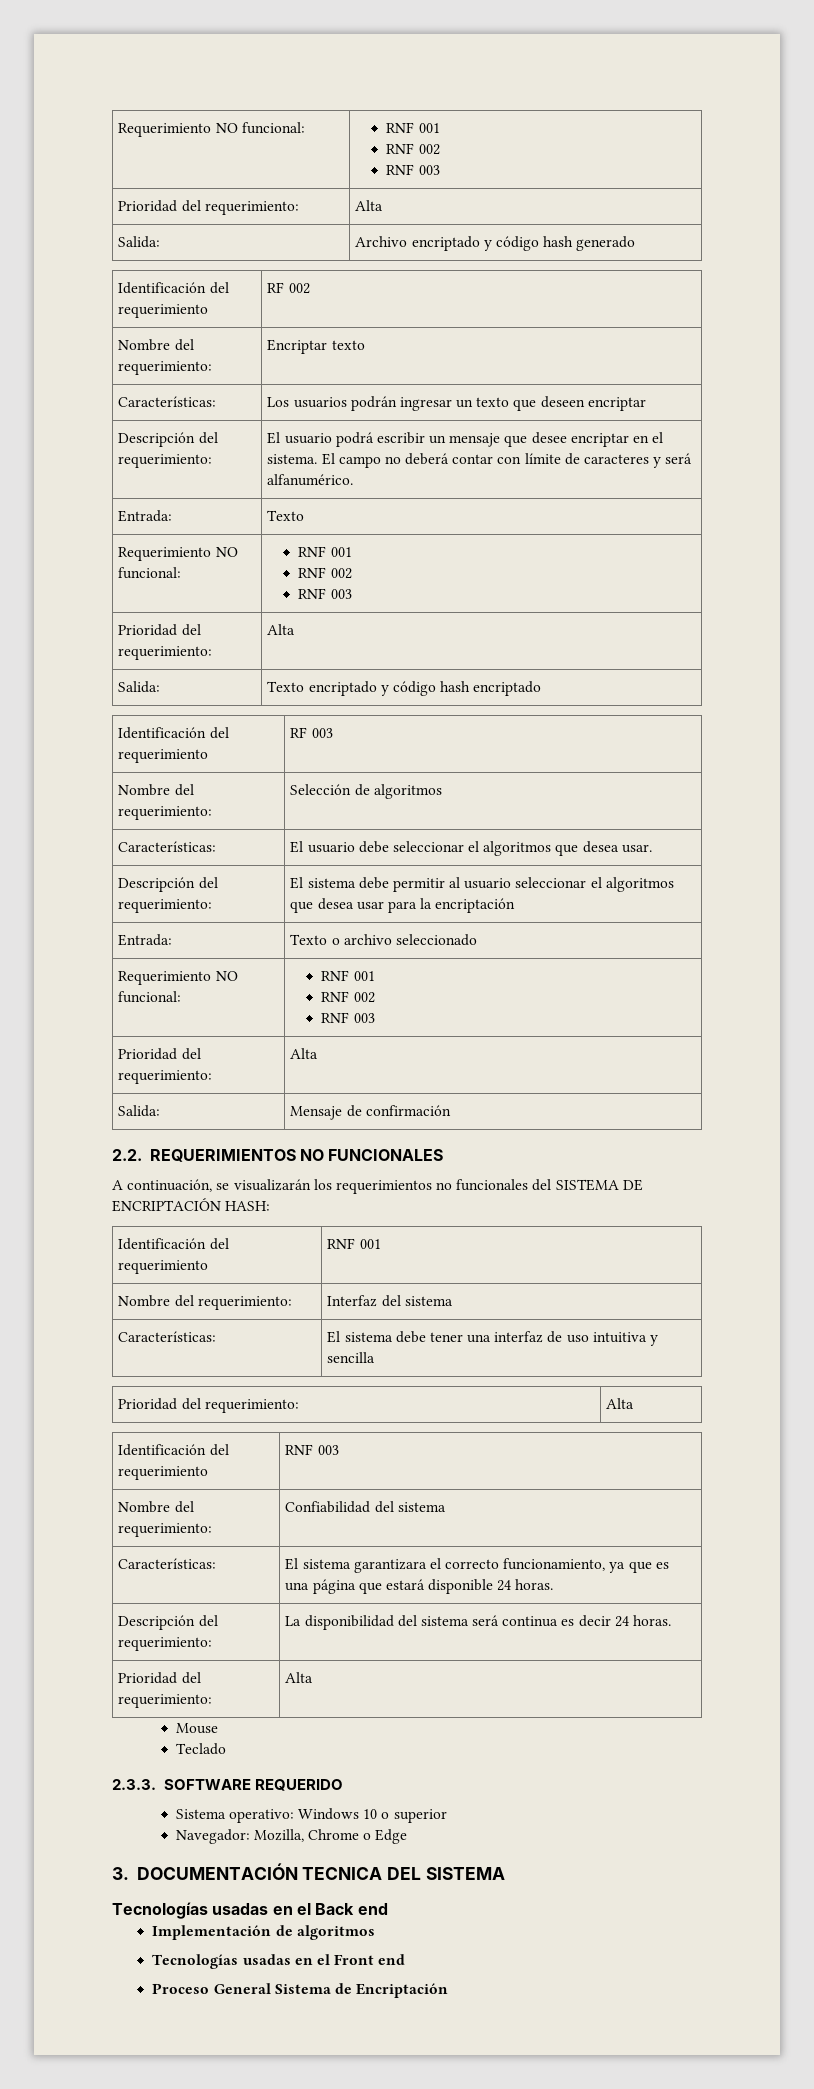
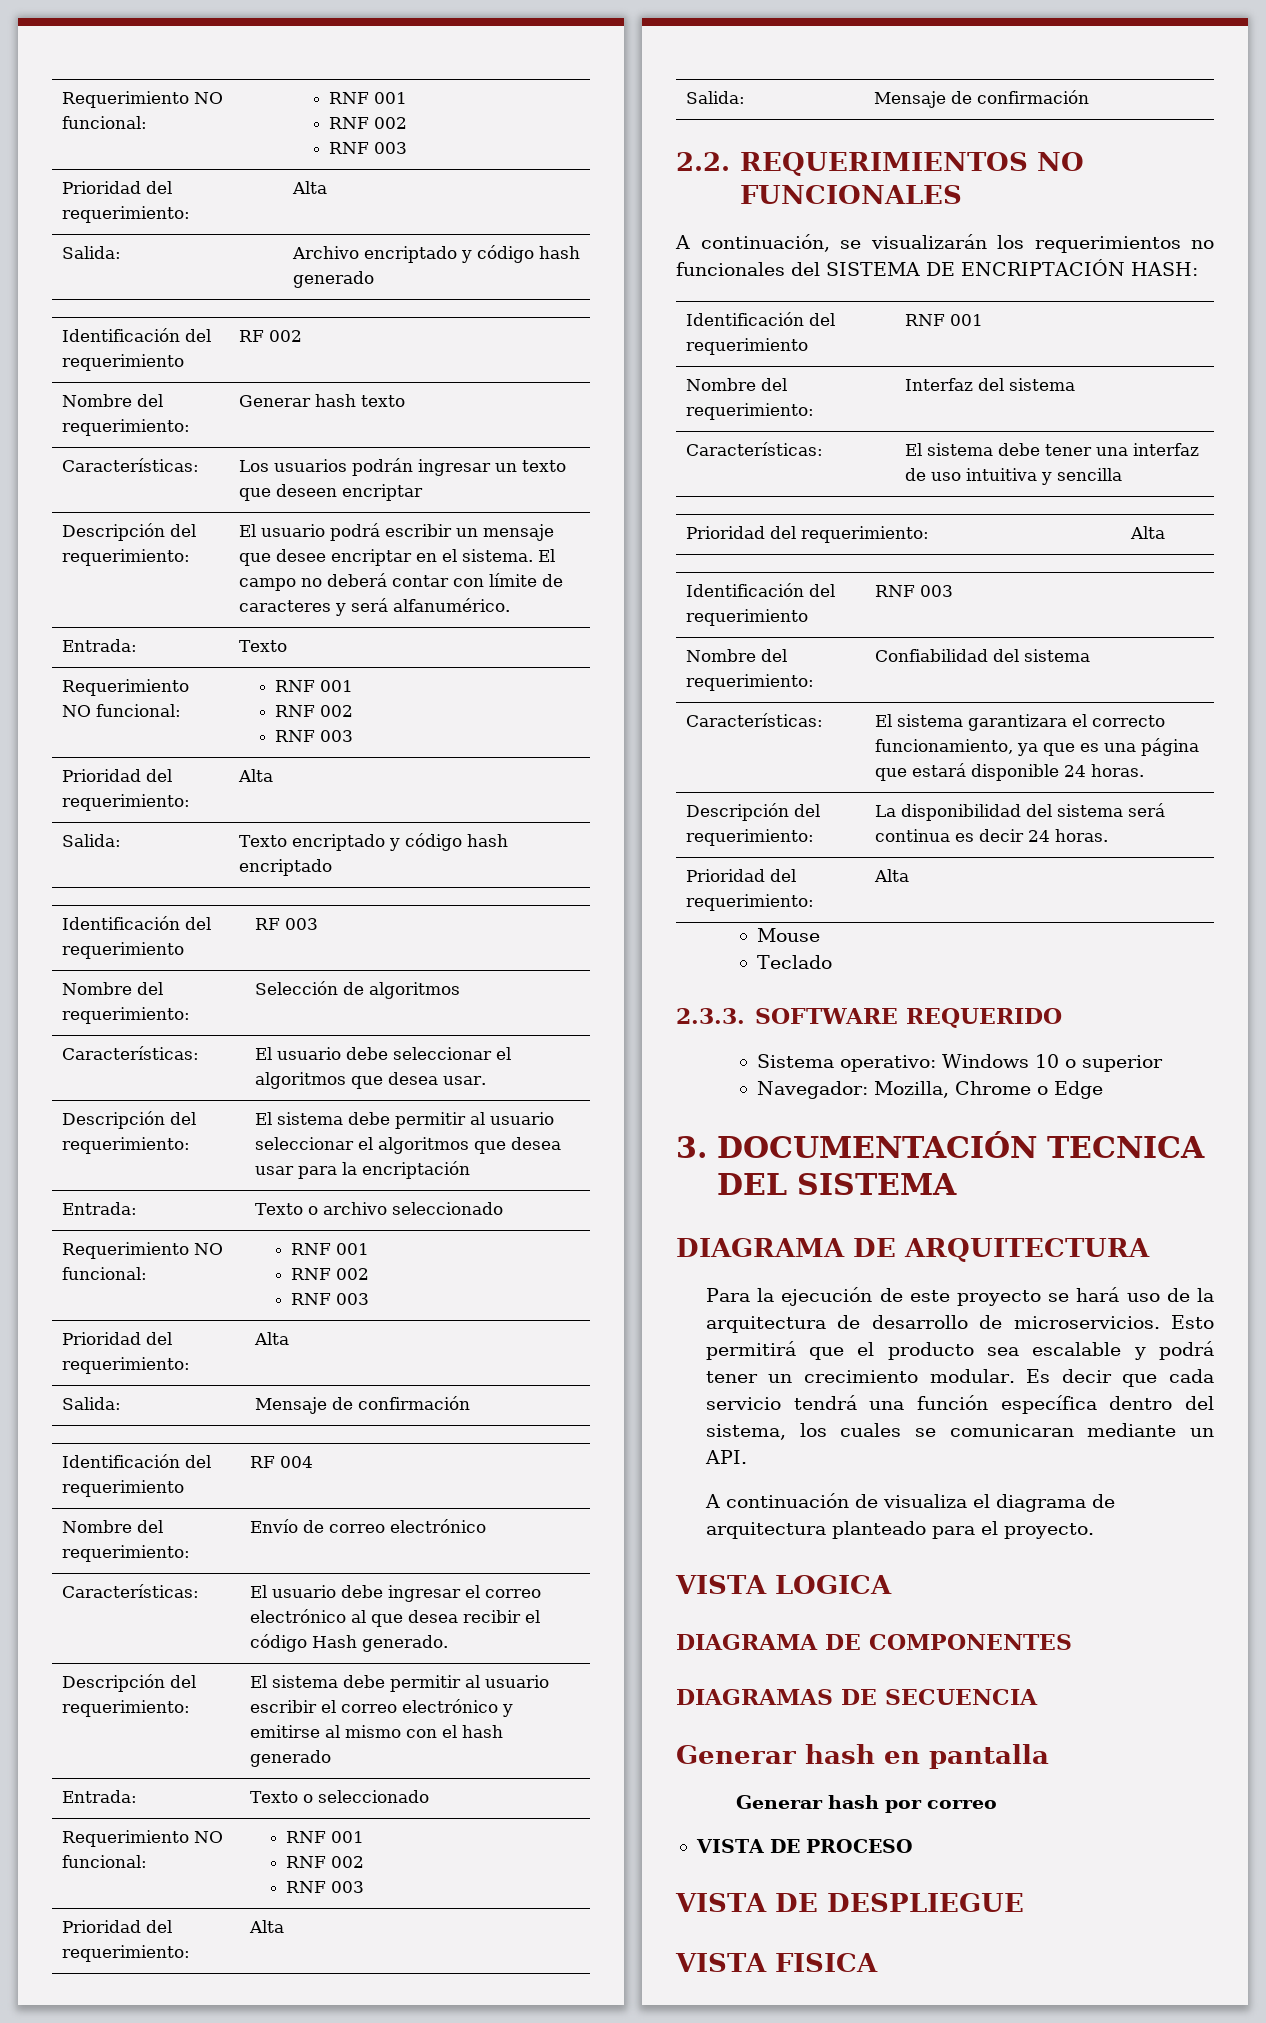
- Nombre del requerimiento: | Encriptar texto
+ Nombre del requerimiento: | Generar hash texto
+ Identificación del requerimiento | RF 004
+ Nombre del requerimiento: | Envío de correo electrónico
+ Características: | El usuario debe ingresar el correo electrónico al que desea recibir el código Hash generado.
+ Descripción del requerimiento: | El sistema debe permitir al usuario escribir el correo electrónico y emitirse al mismo con el hash generado
+ Entrada: | Texto o seleccionado
+ Requerimiento NO funcional: | RNF 001
+ RNF 002
+ RNF 003
+ Prioridad del requerimiento: | Alta
+ Salida: | Mensaje de confirmación
- Tecnologías usadas en el Back end
- Implementación de algoritmos
- Tecnologías usadas en el Front end
- Proceso General Sistema de Encriptación
+ DIAGRAMA DE ARQUITECTURA
+ Para la ejecución de este proyecto se hará uso de la arquitectura de desarrollo de microservicios. Esto permitirá que el producto sea escalable y podrá tener un crecimiento modular. Es decir que cada servicio tendrá una función específica dentro del sistema, los cuales se comunicaran mediante un API.
+ A continuación de visualiza el diagrama de arquitectura planteado para el proyecto.
+ VISTA LOGICA
+ DIAGRAMA DE COMPONENTES
+ DIAGRAMAS DE SECUENCIA
+ Generar hash en pantalla
+ Generar hash por correo
+ VISTA DE PROCESO
+ VISTA DE DESPLIEGUE
+ VISTA FISICA

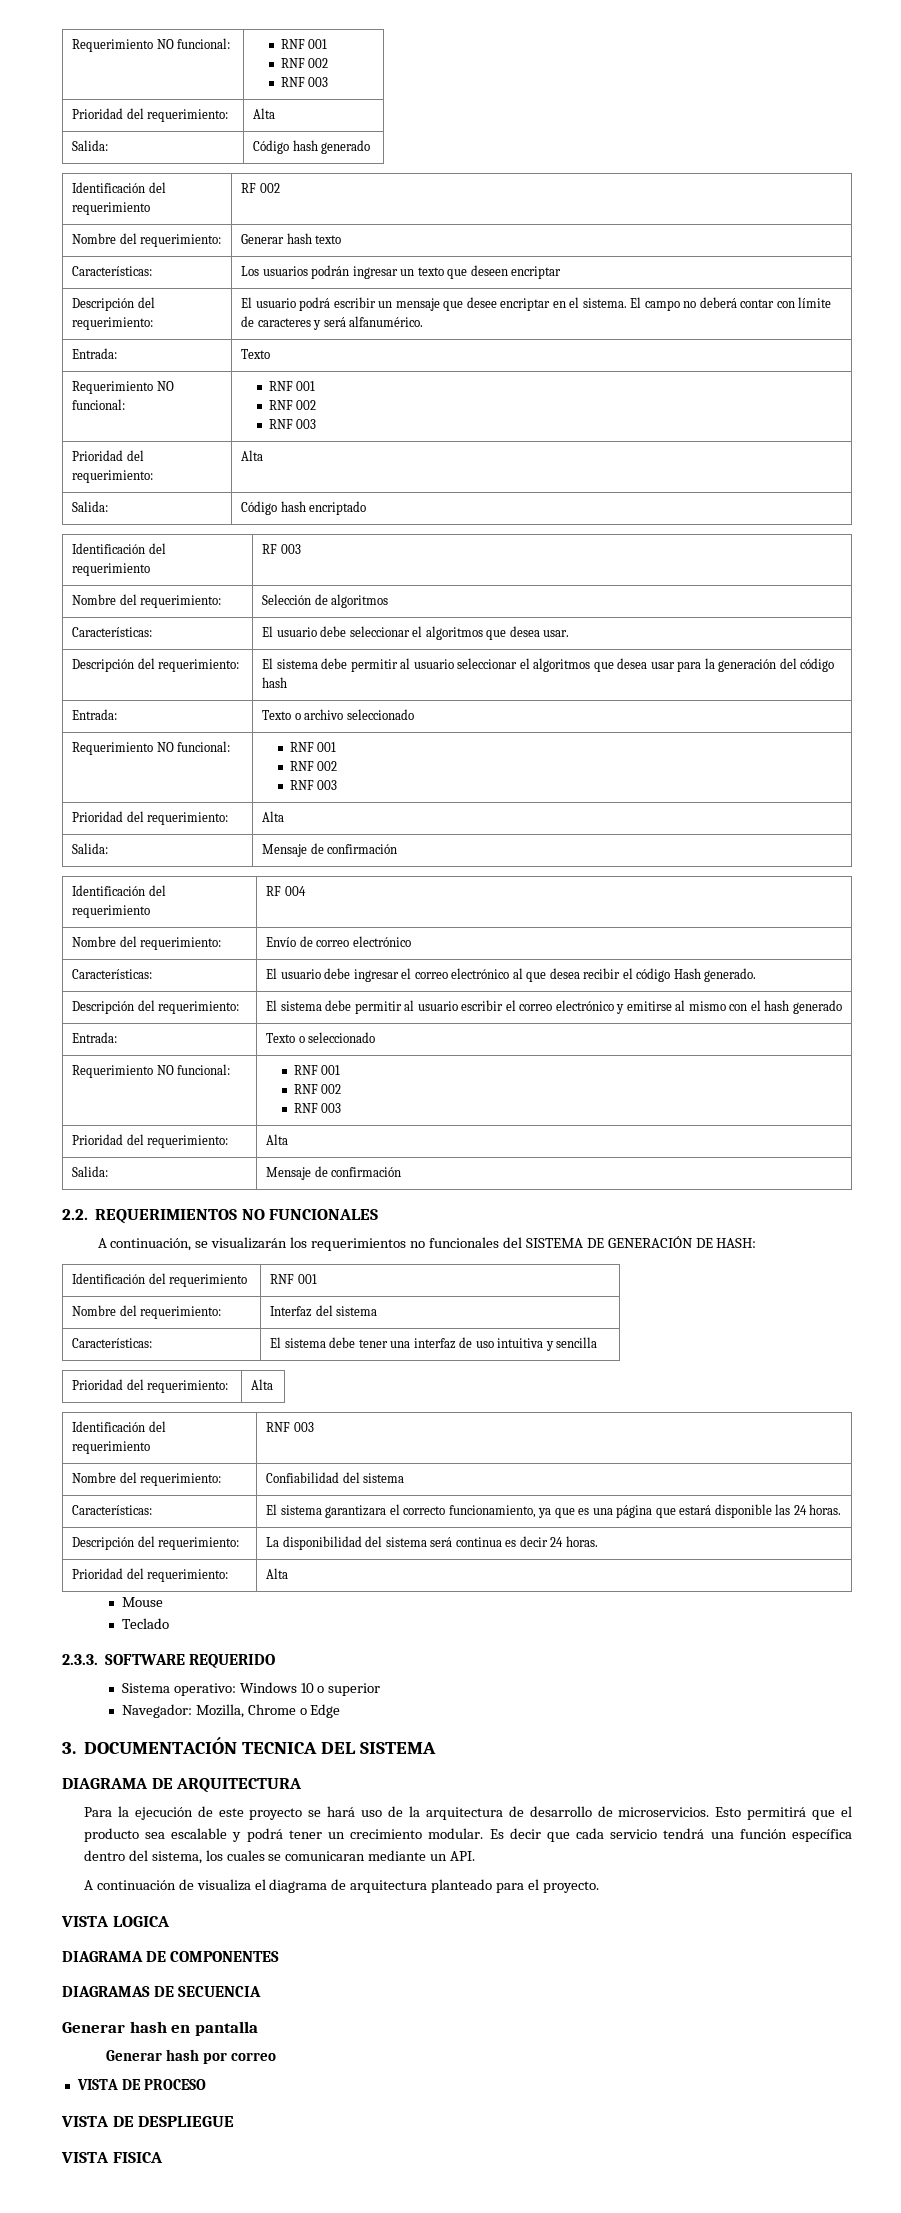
- Salida: | Archivo encriptado y código hash generado
+ Salida: | Código hash generado
- Salida: | Texto encriptado y código hash encriptado
+ Salida: | Código hash encriptado
- Descripción del requerimiento: | El sistema debe permitir al usuario seleccionar el algoritmos que desea usar para la encriptación
+ Descripción del requerimiento: | El sistema debe permitir al usuario seleccionar el algoritmos que desea usar para la generación del código hash
- A continuación, se visualizarán los requerimientos no funcionales del SISTEMA DE ENCRIPTACIÓN HASH:
+ A continuación, se visualizarán los requerimientos no funcionales del SISTEMA DE GENERACIÓN DE HASH:
- Características: | El sistema garantizara el correcto funcionamiento, ya que es una página que estará disponible 24 horas.
+ Características: | El sistema garantizara el correcto funcionamiento, ya que es una página que estará disponible las 24 horas.

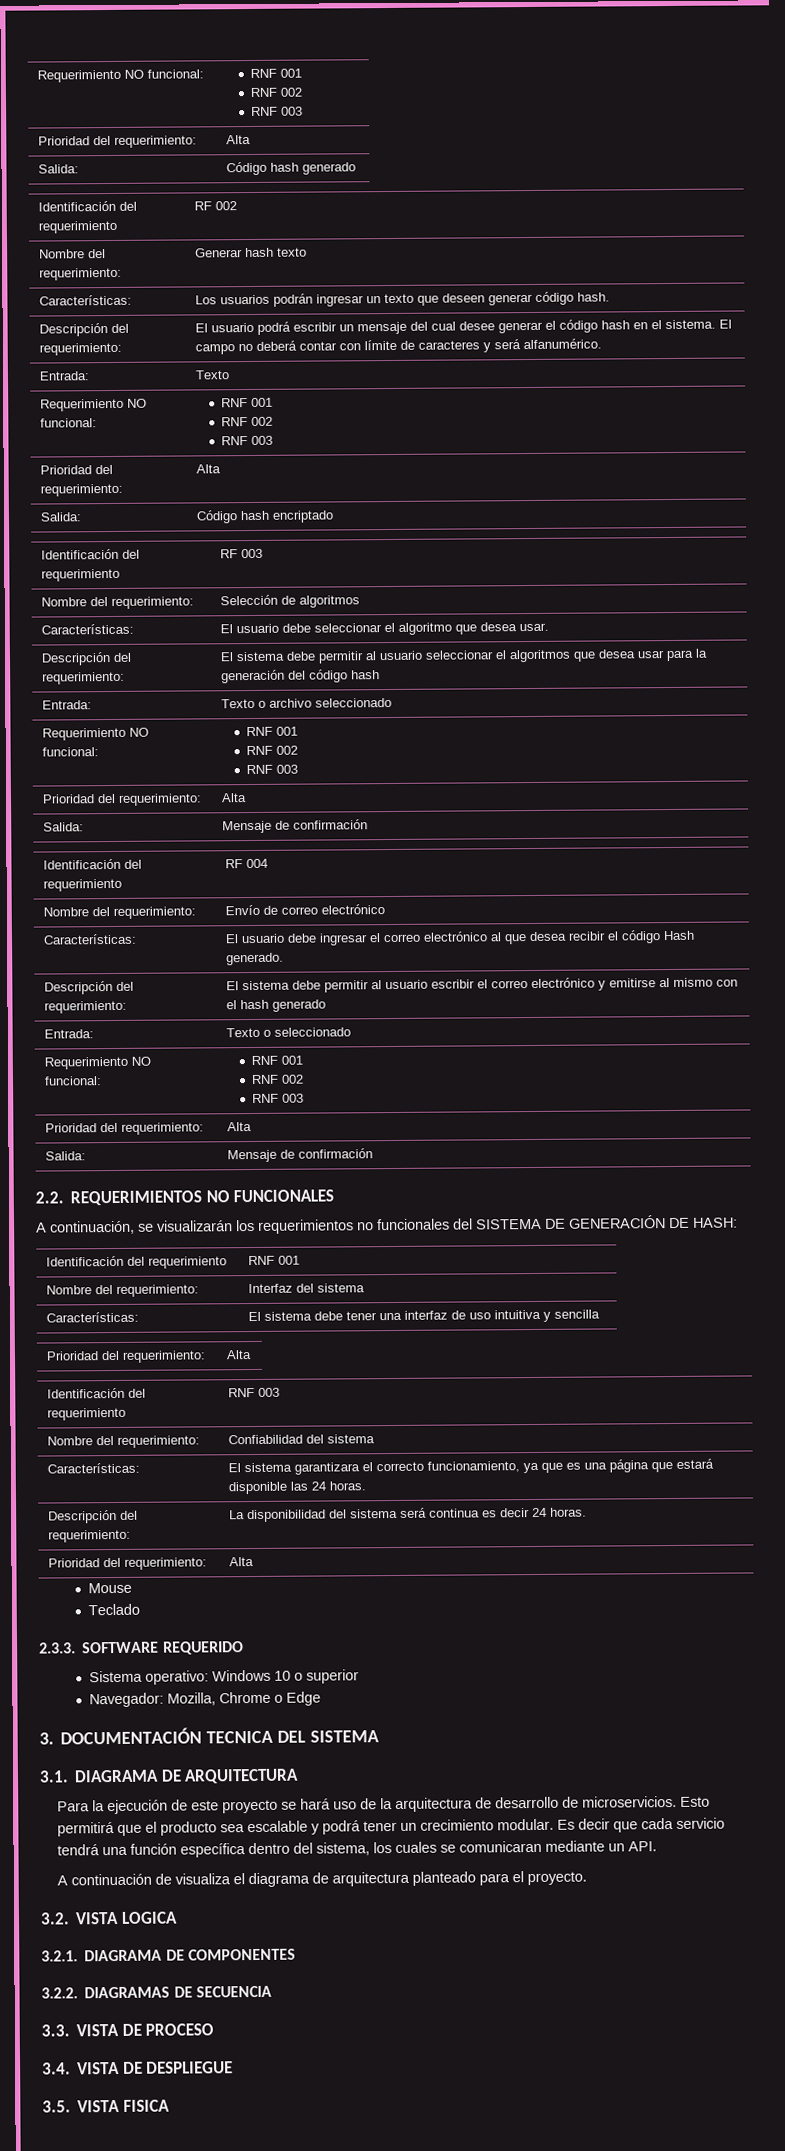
- Características: | Los usuarios podrán ingresar un texto que deseen encriptar
+ Características: | Los usuarios podrán ingresar un texto que deseen generar código hash.
- Descripción del requerimiento: | El usuario podrá escribir un mensaje que desee encriptar en el sistema. El campo no deberá contar con límite de caracteres y será alfanumérico.
+ Descripción del requerimiento: | El usuario podrá escribir un mensaje del cual desee generar el código hash en el sistema. El campo no deberá contar con límite de caracteres y será alfanumérico.
- Características: | El usuario debe seleccionar el algoritmos que desea usar.
+ Características: | El usuario debe seleccionar el algoritmo que desea usar.
- DIAGRAMA DE ARQUITECTURA
+ 3.1. DIAGRAMA DE ARQUITECTURA
- VISTA LOGICA
+ 3.2. VISTA LOGICA
- DIAGRAMA DE COMPONENTES
+ 3.2.1. DIAGRAMA DE COMPONENTES
- DIAGRAMAS DE SECUENCIA
+ 3.2.2. DIAGRAMAS DE SECUENCIA
- Generar hash en pantalla
- Generar hash por correo
- VISTA DE PROCESO
+ 3.3. VISTA DE PROCESO
- VISTA DE DESPLIEGUE
+ 3.4. VISTA DE DESPLIEGUE
- VISTA FISICA
+ 3.5. VISTA FISICA

